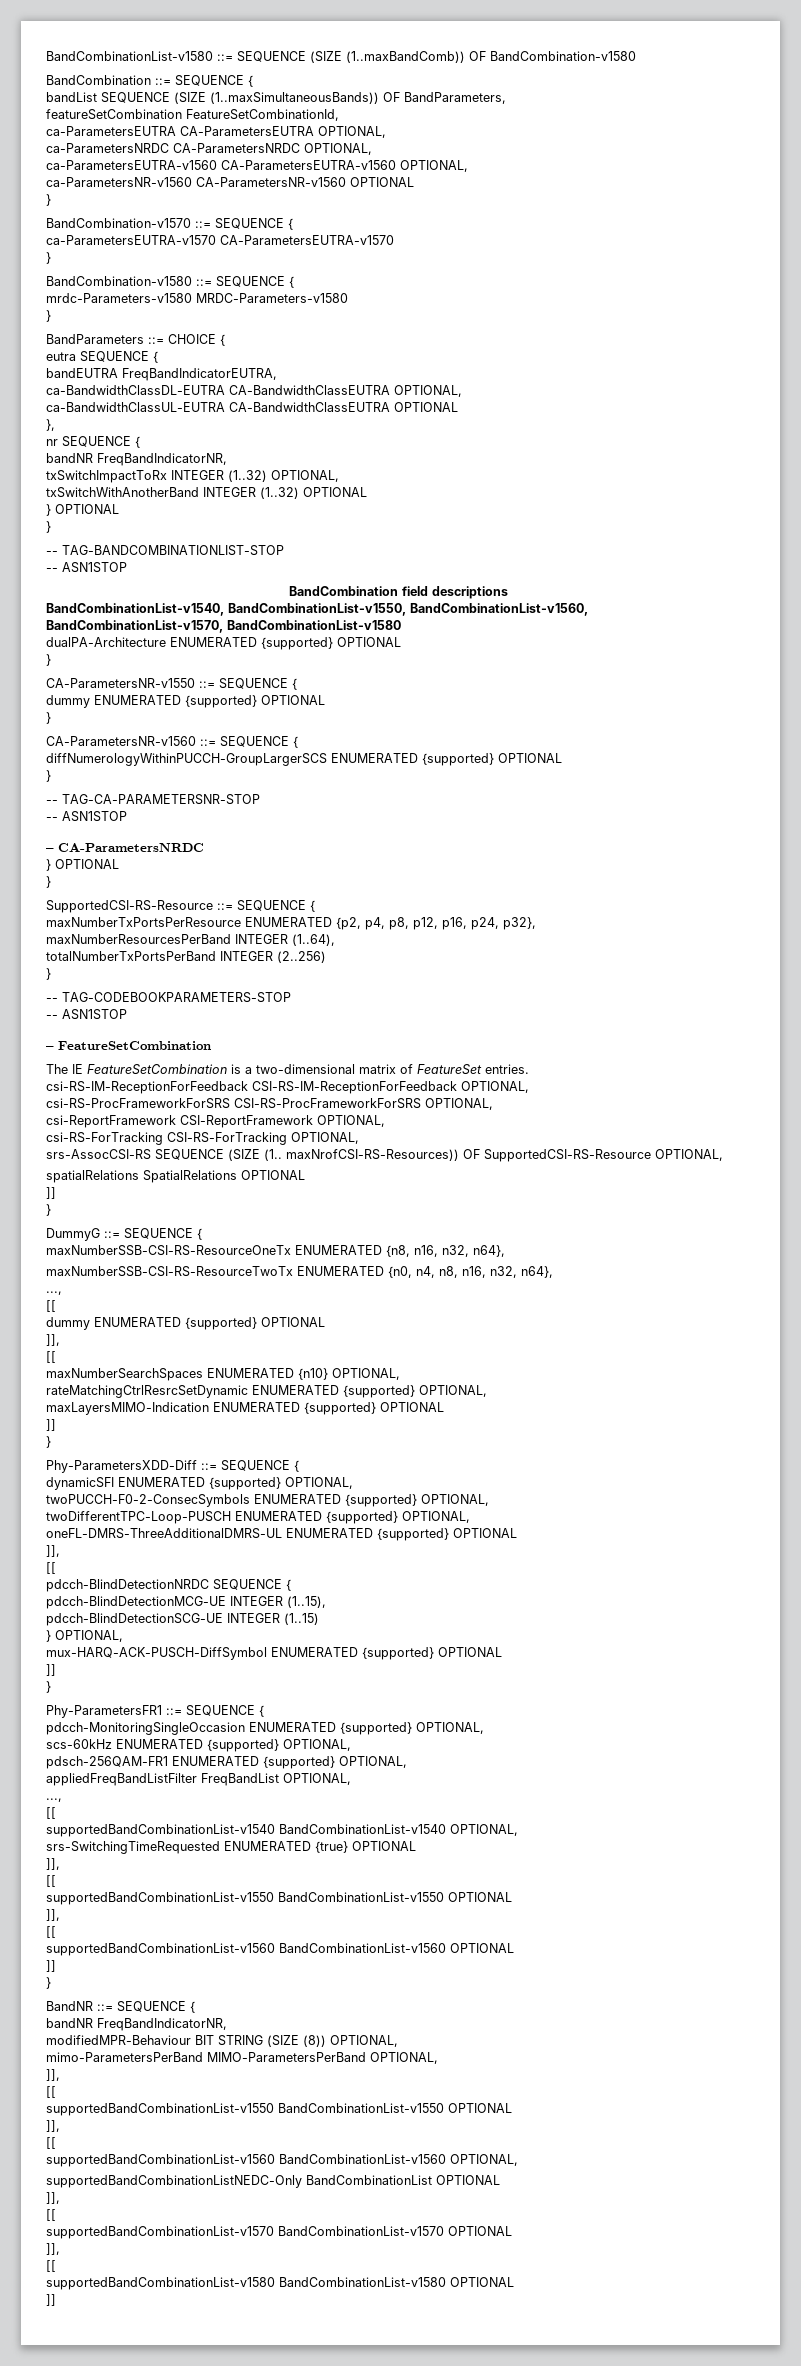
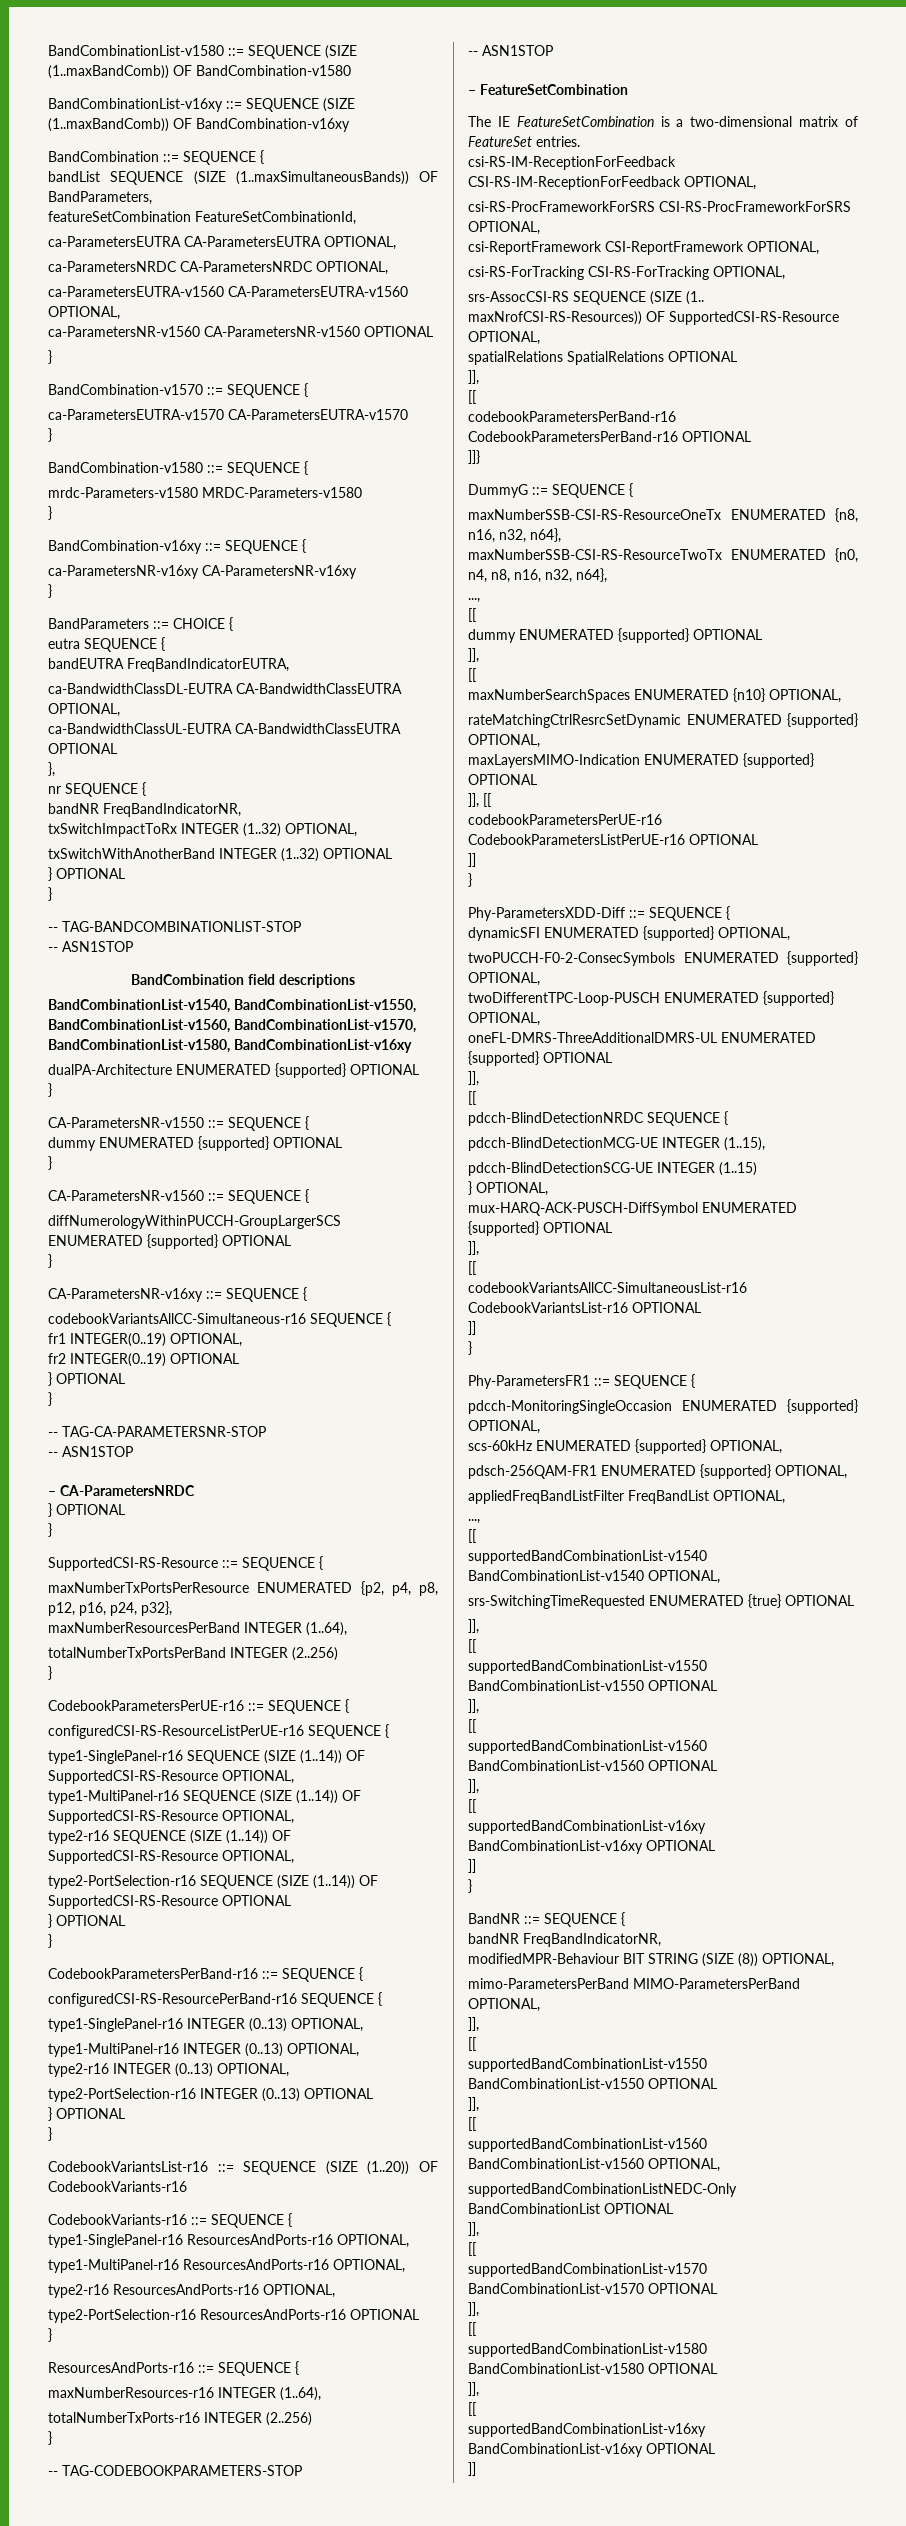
+ BandCombinationList-v16xy ::= SEQUENCE (SIZE (1..maxBandComb)) OF BandCombination-v16xy
+ BandCombination-v16xy ::= SEQUENCE {
+ ca-ParametersNR-v16xy CA-ParametersNR-v16xy
+ }
- BandCombinationList-v1540, BandCombinationList-v1550, BandCombinationList-v1560, BandCombinationList-v1570, BandCombinationList-v1580
+ BandCombinationList-v1540, BandCombinationList-v1550, BandCombinationList-v1560, BandCombinationList-v1570, BandCombinationList-v1580, BandCombinationList-v16xy
+ CA-ParametersNR-v16xy ::= SEQUENCE {
+ codebookVariantsAllCC-Simultaneous-r16 SEQUENCE {
+ fr1 INTEGER(0..19) OPTIONAL,
+ fr2 INTEGER(0..19) OPTIONAL
+ } OPTIONAL
+ }
+ CodebookParametersPerUE-r16 ::= SEQUENCE {
+ configuredCSI-RS-ResourceListPerUE-r16 SEQUENCE {
+ type1-SinglePanel-r16 SEQUENCE (SIZE (1..14)) OF SupportedCSI-RS-Resource OPTIONAL,
+ type1-MultiPanel-r16 SEQUENCE (SIZE (1..14)) OF SupportedCSI-RS-Resource OPTIONAL,
+ type2-r16 SEQUENCE (SIZE (1..14)) OF SupportedCSI-RS-Resource OPTIONAL,
+ type2-PortSelection-r16 SEQUENCE (SIZE (1..14)) OF SupportedCSI-RS-Resource OPTIONAL
+ } OPTIONAL
+ }
+ CodebookParametersPerBand-r16 ::= SEQUENCE {
+ configuredCSI-RS-ResourcePerBand-r16 SEQUENCE {
+ type1-SinglePanel-r16 INTEGER (0..13) OPTIONAL,
+ type1-MultiPanel-r16 INTEGER (0..13) OPTIONAL,
+ type2-r16 INTEGER (0..13) OPTIONAL,
+ type2-PortSelection-r16 INTEGER (0..13) OPTIONAL
+ } OPTIONAL
+ }
+ CodebookVariantsList-r16 ::= SEQUENCE (SIZE (1..20)) OF CodebookVariants-r16
+ CodebookVariants-r16 ::= SEQUENCE {
+ type1-SinglePanel-r16 ResourcesAndPorts-r16 OPTIONAL,
+ type1-MultiPanel-r16 ResourcesAndPorts-r16 OPTIONAL,
+ type2-r16 ResourcesAndPorts-r16 OPTIONAL,
+ type2-PortSelection-r16 ResourcesAndPorts-r16 OPTIONAL
+ }
+ ResourcesAndPorts-r16 ::= SEQUENCE {
+ maxNumberResources-r16 INTEGER (1..64),
+ totalNumberTxPorts-r16 INTEGER (2..256)
+ }
  spatialRelations SpatialRelations OPTIONAL
- ]]
- }
+ ]],
+ [[
+ codebookParametersPerBand-r16 CodebookParametersPerBand-r16 OPTIONAL
+ ]]}
+ ]], [[
+ codebookParametersPerUE-r16 CodebookParametersListPerUE-r16 OPTIONAL
  mux-HARQ-ACK-PUSCH-DiffSymbol ENUMERATED {supported} OPTIONAL
+ ]],
+ [[
+ codebookVariantsAllCC-SimultaneousList-r16 CodebookVariantsList-r16 OPTIONAL
  supportedBandCombinationList-v1560 BandCombinationList-v1560 OPTIONAL
+ ]],
+ [[
+ supportedBandCombinationList-v16xy BandCombinationList-v16xy OPTIONAL
  supportedBandCombinationList-v1580 BandCombinationList-v1580 OPTIONAL
+ ]],
+ [[
+ supportedBandCombinationList-v16xy BandCombinationList-v16xy OPTIONAL

